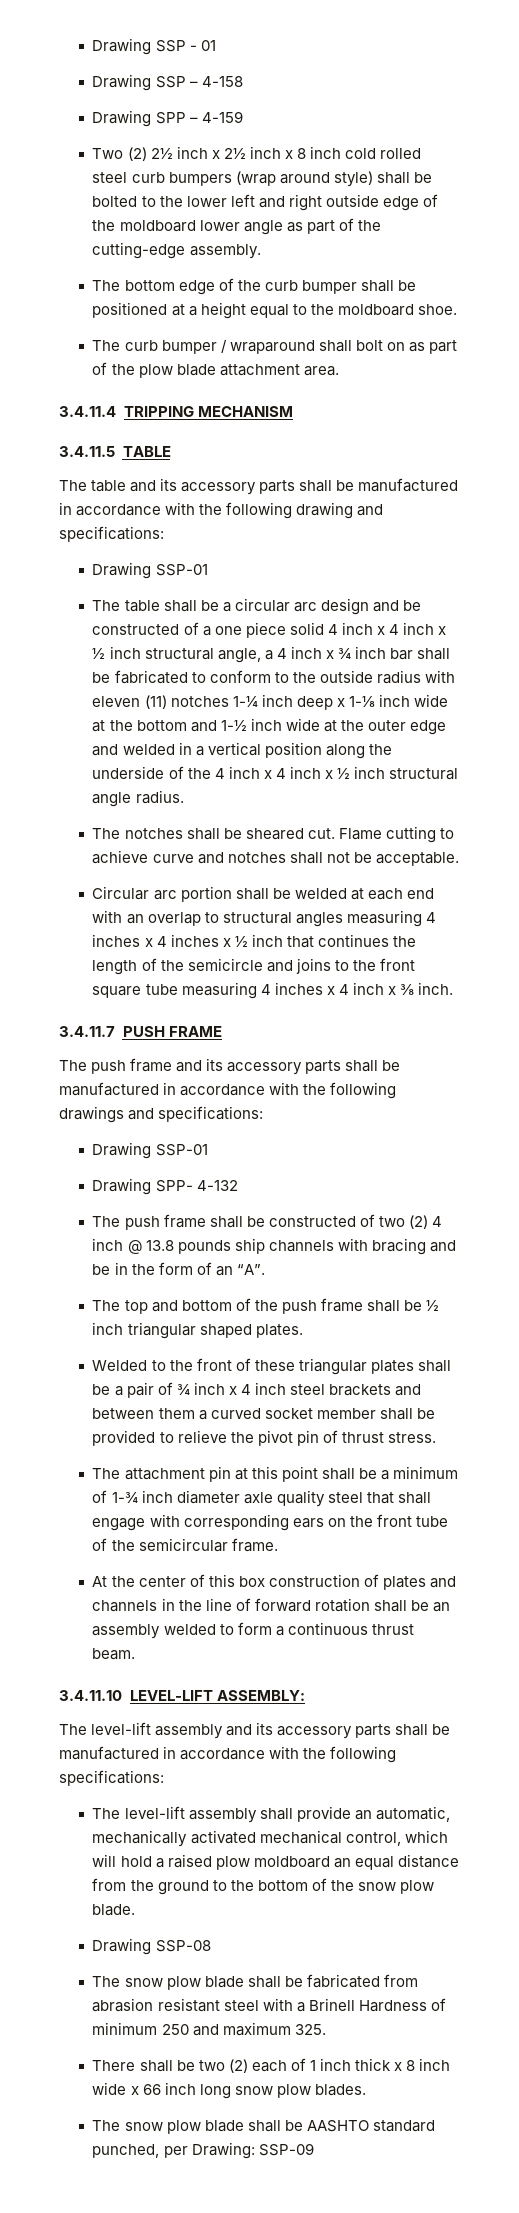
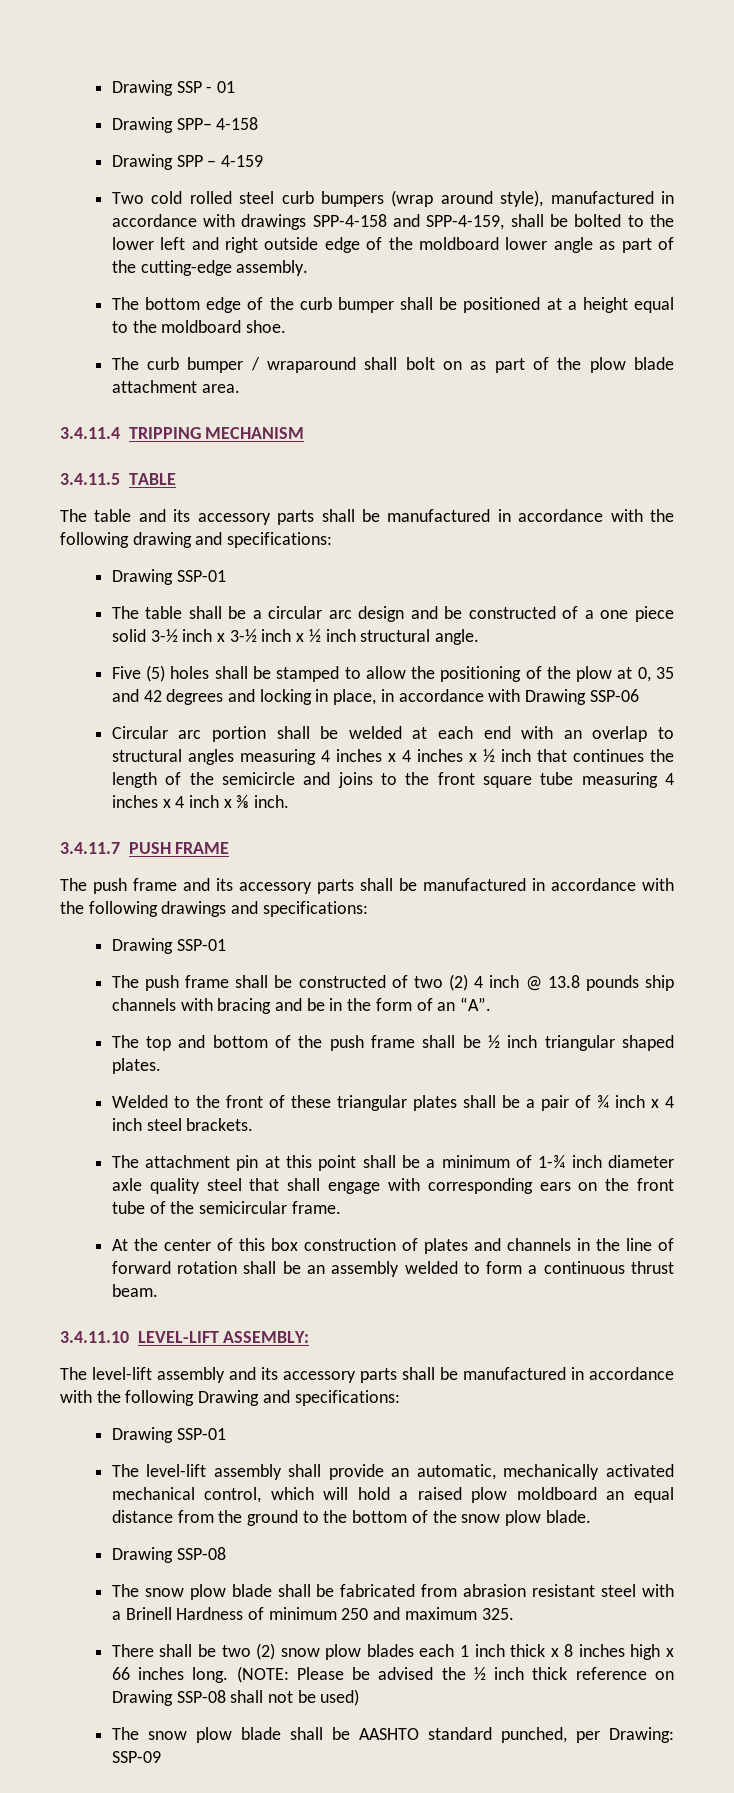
- Drawing SSP – 4-158
+ Drawing SPP– 4-158
- Two (2) 2½ inch x 2½ inch x 8 inch cold rolled steel curb bumpers (wrap around style) shall be bolted to the lower left and right outside edge of the moldboard lower angle as part of the cutting-edge assembly.
+ Two cold rolled steel curb bumpers (wrap around style), manufactured in accordance with drawings SPP-4-158 and SPP-4-159, shall be bolted to the lower left and right outside edge of the moldboard lower angle as part of the cutting-edge assembly.
- The table shall be a circular arc design and be constructed of a one piece solid 4 inch x 4 inch x ½ inch structural angle, a 4 inch x ¾ inch bar shall be fabricated to conform to the outside radius with eleven (11) notches 1-¼ inch deep x 1-⅛ inch wide at the bottom and 1-½ inch wide at the outer edge and welded in a vertical position along the underside of the 4 inch x 4 inch x ½ inch structural angle radius.
- The notches shall be sheared cut. Flame cutting to achieve curve and notches shall not be acceptable.
+ The table shall be a circular arc design and be constructed of a one piece solid 3-½ inch x 3-½ inch x ½ inch structural angle.
+ Five (5) holes shall be stamped to allow the positioning of the plow at 0, 35 and 42 degrees and locking in place, in accordance with Drawing SSP-06
- Drawing SPP- 4-132
- Welded to the front of these triangular plates shall be a pair of ¾ inch x 4 inch steel brackets and between them a curved socket member shall be provided to relieve the pivot pin of thrust stress.
+ Welded to the front of these triangular plates shall be a pair of ¾ inch x 4 inch steel brackets.
- The level-lift assembly and its accessory parts shall be manufactured in accordance with the following specifications:
+ The level-lift assembly and its accessory parts shall be manufactured in accordance with the following Drawing and specifications:
+ Drawing SSP-01
- There shall be two (2) each of 1 inch thick x 8 inch wide x 66 inch long snow plow blades.
+ There shall be two (2) snow plow blades each 1 inch thick x 8 inches high x 66 inches long. (NOTE: Please be advised the ½ inch thick reference on Drawing SSP-08 shall not be used)

